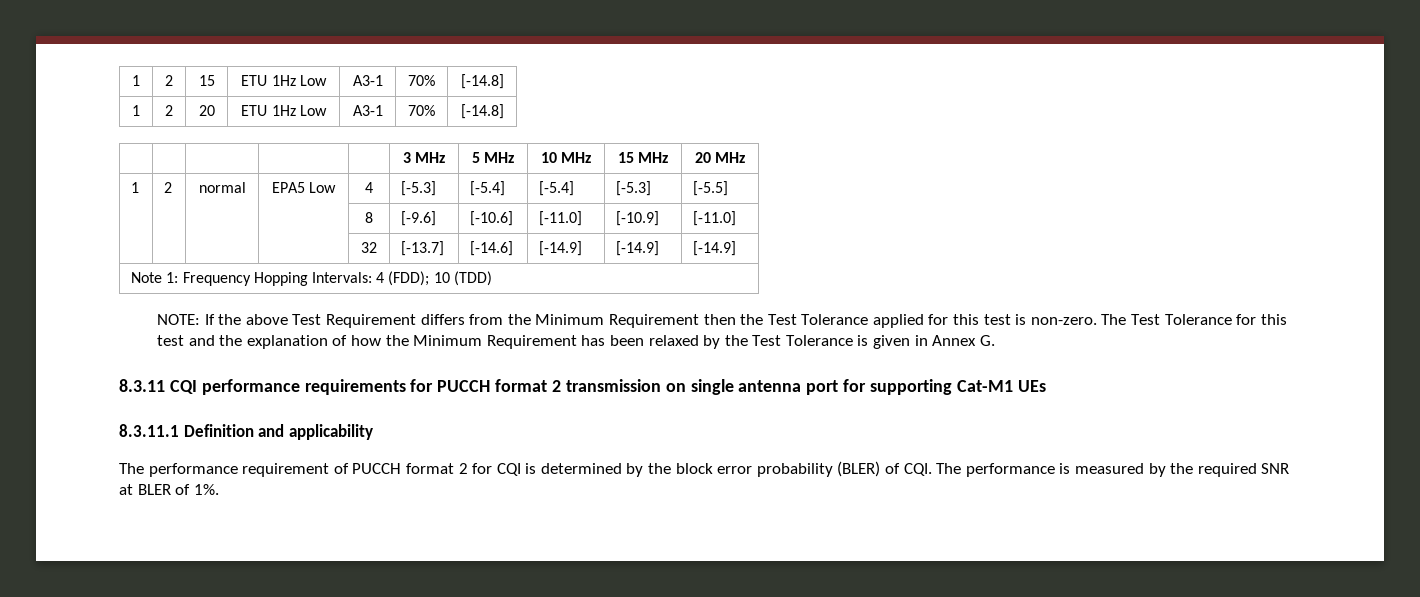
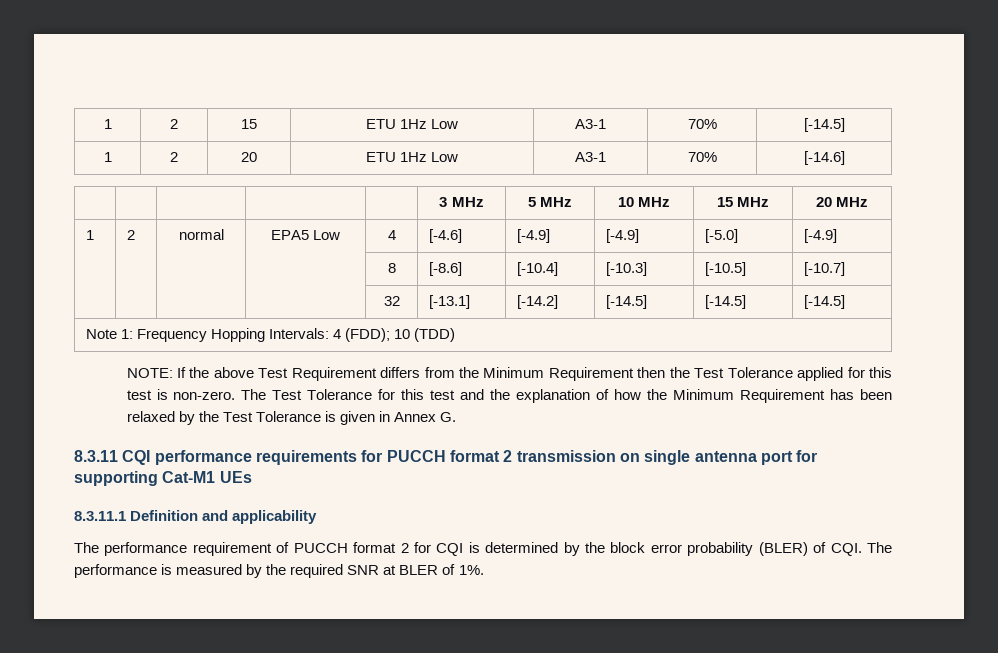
- 1 | 2 | 15 | ETU 1Hz Low | A3-1 | 70% | [-14.8]
+ 1 | 2 | 15 | ETU 1Hz Low | A3-1 | 70% | [-14.5]
- 1 | 2 | 20 | ETU 1Hz Low | A3-1 | 70% | [-14.8]
+ 1 | 2 | 20 | ETU 1Hz Low | A3-1 | 70% | [-14.6]
- 1 | 2 | normal | EPA5 Low | 4 | [-5.3] | [-5.4] | [-5.4] | [-5.3] | [-5.5]
- | | | | 8 | [-9.6] | [-10.6] | [-11.0] | [-10.9] | [-11.0]
- | | | | 32 | [-13.7] | [-14.6] | [-14.9] | [-14.9] | [-14.9]
+ 1 | 2 | normal | EPA5 Low | 4 | [-4.6] | [-4.9] | [-4.9] | [-5.0] | [-4.9]
+ | | | | 8 | [-8.6] | [-10.4] | [-10.3] | [-10.5] | [-10.7]
+ | | | | 32 | [-13.1] | [-14.2] | [-14.5] | [-14.5] | [-14.5]

